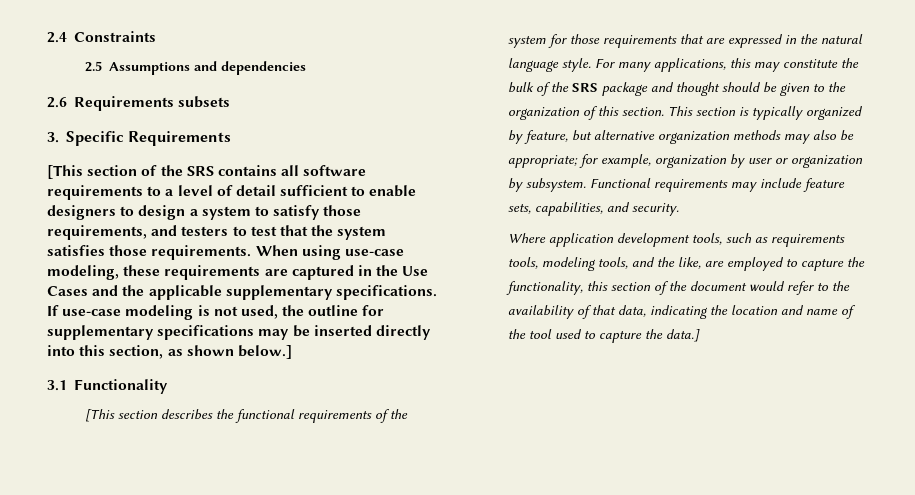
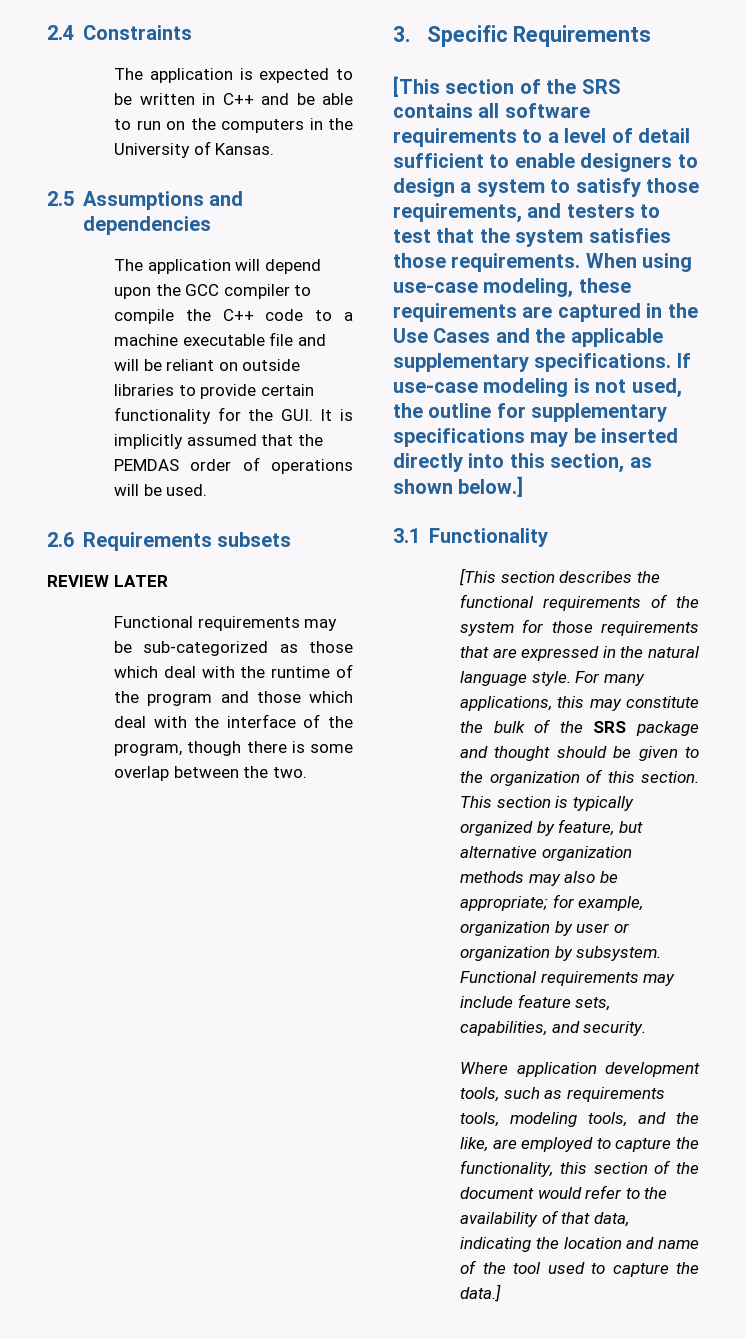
+ The application is expected to be written in C++ and be able to run on the computers in the University of Kansas.
  2.5 Assumptions and dependencies
+ The application will depend upon the GCC compiler to compile the C++ code to a machine executable file and will be reliant on outside libraries to provide certain functionality for the GUI. It is implicitly assumed that the PEMDAS order of operations will be used.
  2.6 Requirements subsets
+ REVIEW LATER
+ Functional requirements may be sub-categorized as those which deal with the runtime of the program and those which deal with the interface of the program, though there is some overlap between the two.

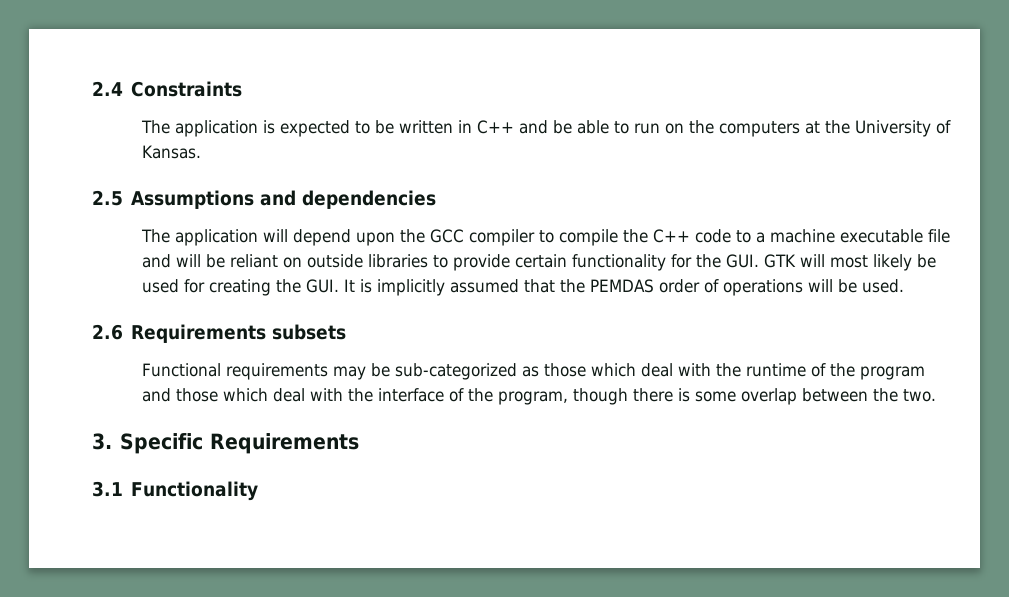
- The application is expected to be written in C++ and be able to run on the computers in the University of Kansas.
+ The application is expected to be written in C++ and be able to run on the computers at the University of Kansas.
- The application will depend upon the GCC compiler to compile the C++ code to a machine executable file and will be reliant on outside libraries to provide certain functionality for the GUI. It is implicitly assumed that the PEMDAS order of operations will be used.
+ The application will depend upon the GCC compiler to compile the C++ code to a machine executable file and will be reliant on outside libraries to provide certain functionality for the GUI. GTK will most likely be used for creating the GUI. It is implicitly assumed that the PEMDAS order of operations will be used.
- REVIEW LATER
- [This section of the SRS contains all software requirements to a level of detail sufficient to enable designers to design a system to satisfy those requirements, and testers to test that the system satisfies those requirements. When using use-case modeling, these requirements are captured in the Use Cases and the applicable supplementary specifications. If use-case modeling is not used, the outline for supplementary specifications may be inserted directly into this section, as shown below.]
  3.1 Functionality
- [This section describes the functional requirements of the system for those requirements that are expressed in the natural language style. For many applications, this may constitute the bulk of the SRS package and thought should be given to the organization of this section. This section is typically organized by feature, but alternative organization methods may also be appropriate; for example, organization by user or organization by subsystem. Functional requirements may include feature sets, capabilities, and security.
- Where application development tools, such as requirements tools, modeling tools, and the like, are employed to capture the functionality, this section of the document would refer to the availability of that data, indicating the location and name of the tool used to capture the data.]

